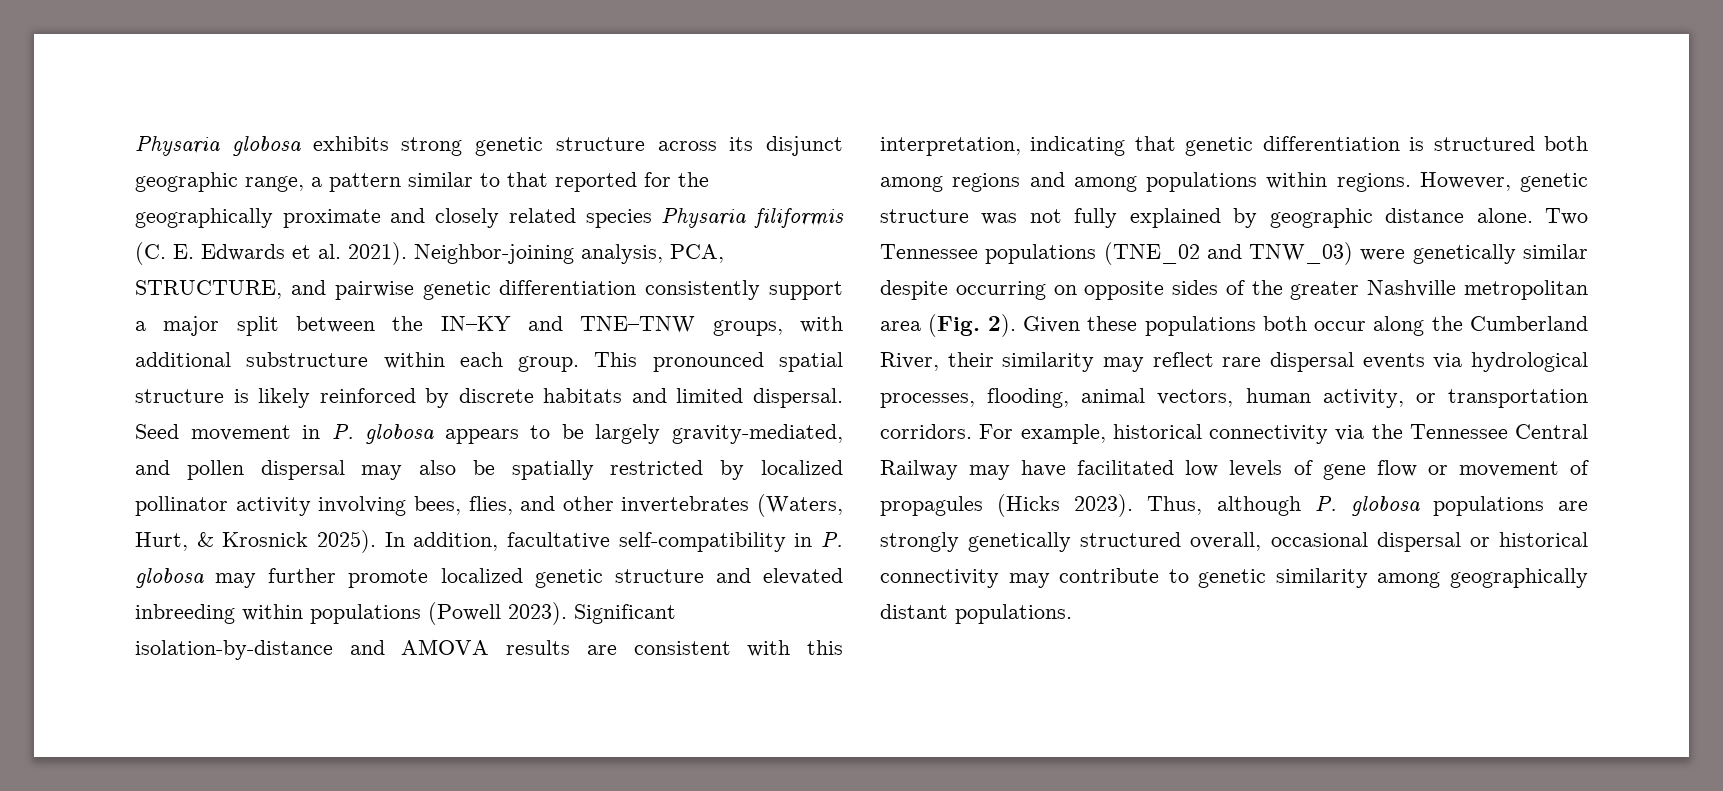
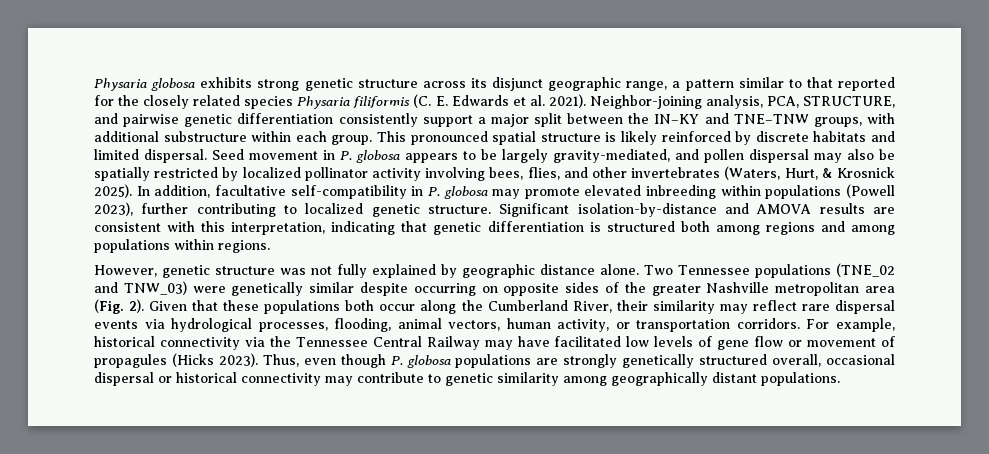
- Physaria globosa exhibits strong genetic structure across its disjunct geographic range, a pattern similar to that reported for the geographically proximate and closely related species Physaria filiformis (C. E. Edwards et al. 2021).
+ Physaria globosa exhibits strong genetic structure across its disjunct geographic range, a pattern similar to that reported for the closely related species Physaria filiformis (C. E. Edwards et al. 2021).
- In addition, facultative self-compatibility in P. globosa may further promote localized genetic structure and elevated inbreeding within populations (Powell 2023).
+ In addition, facultative self-compatibility in P. globosa may promote elevated inbreeding within populations (Powell 2023), further contributing to localized genetic structure.
- Significant isolation-by-distance and AMOVA results are consistent with this interpretation, indicating that genetic differentiation is structured both among regions and among populations within regions. However, genetic structure was not fully explained by geographic distance alone.
+ Significant isolation-by-distance and AMOVA results are consistent with this interpretation, indicating that genetic differentiation is structured both among regions and among populations within regions.
+ However, genetic structure was not fully explained by geographic distance alone.
- Given these populations both occur along the Cumberland River, their similarity may reflect rare dispersal events via hydrological processes, flooding, animal vectors, human activity, or transportation corridors.
+ Given that these populations both occur along the Cumberland River, their similarity may reflect rare dispersal events via hydrological processes, flooding, animal vectors, human activity, or transportation corridors.
- Thus, although P. globosa populations are strongly genetically structured overall, occasional dispersal or historical connectivity may contribute to genetic similarity among geographically distant populations.
+ Thus, even though P. globosa populations are strongly genetically structured overall, occasional dispersal or historical connectivity may contribute to genetic similarity among geographically distant populations.

